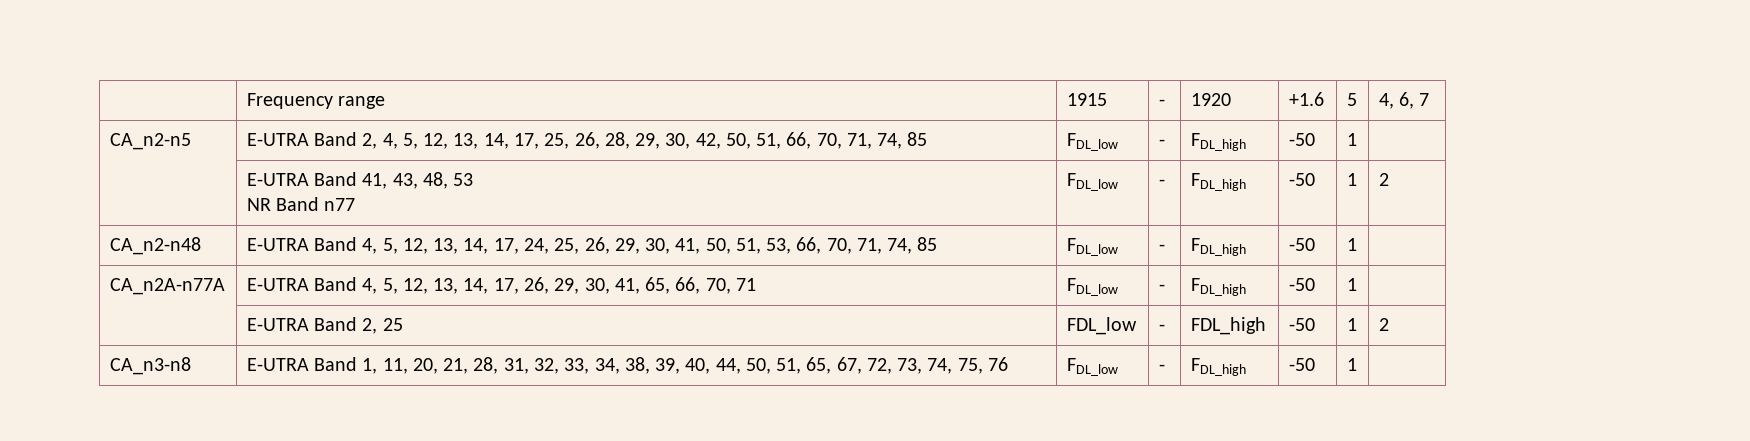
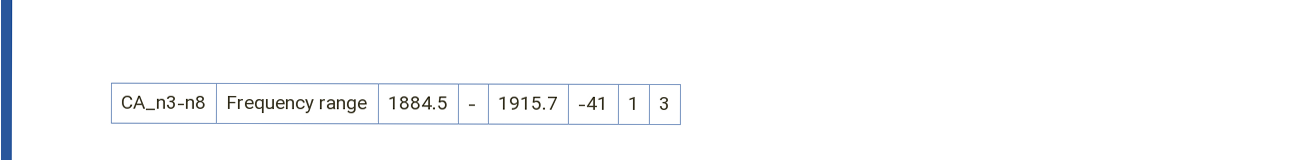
- | Frequency range | 1915 | - | 1920 | +1.6 | 5 | 4, 6, 7
- CA_n2-n5 | E-UTRA Band 2, 4, 5, 12, 13, 14, 17, 25, 26, 28, 29, 30, 42, 50, 51, 66, 70, 71, 74, 85 | FDL_low | - | FDL_high | -50 | 1 |
- | E-UTRA Band 41, 43, 48, 53
- NR Band n77 | FDL_low | - | FDL_high | -50 | 1 | 2
- CA_n2-n48 | E-UTRA Band 4, 5, 12, 13, 14, 17, 24, 25, 26, 29, 30, 41, 50, 51, 53, 66, 70, 71, 74, 85 | FDL_low | - | FDL_high | -50 | 1 |
- CA_n2A-n77A | E-UTRA Band 4, 5, 12, 13, 14, 17, 26, 29, 30, 41, 65, 66, 70, 71 | FDL_low | - | FDL_high | -50 | 1 |
- | E-UTRA Band 2, 25 | FDL_low | - | FDL_high | -50 | 1 | 2
- CA_n3-n8 | E-UTRA Band 1, 11, 20, 21, 28, 31, 32, 33, 34, 38, 39, 40, 44, 50, 51, 65, 67, 72, 73, 74, 75, 76 | FDL_low | - | FDL_high | -50 | 1 |
+ CA_n3-n8 | Frequency range | 1884.5 | - | 1915.7 | -41 | 1 | 3

